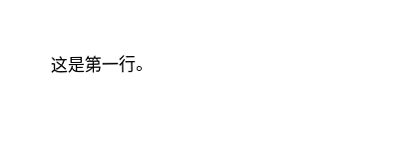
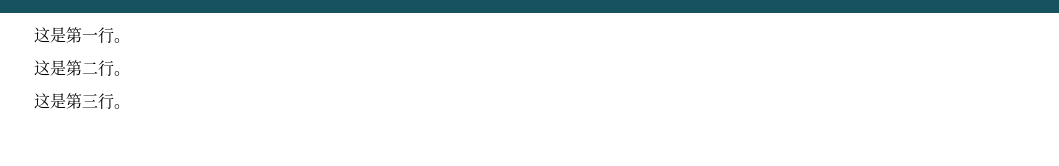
+ 这是第二行。
+ 这是第三行。

